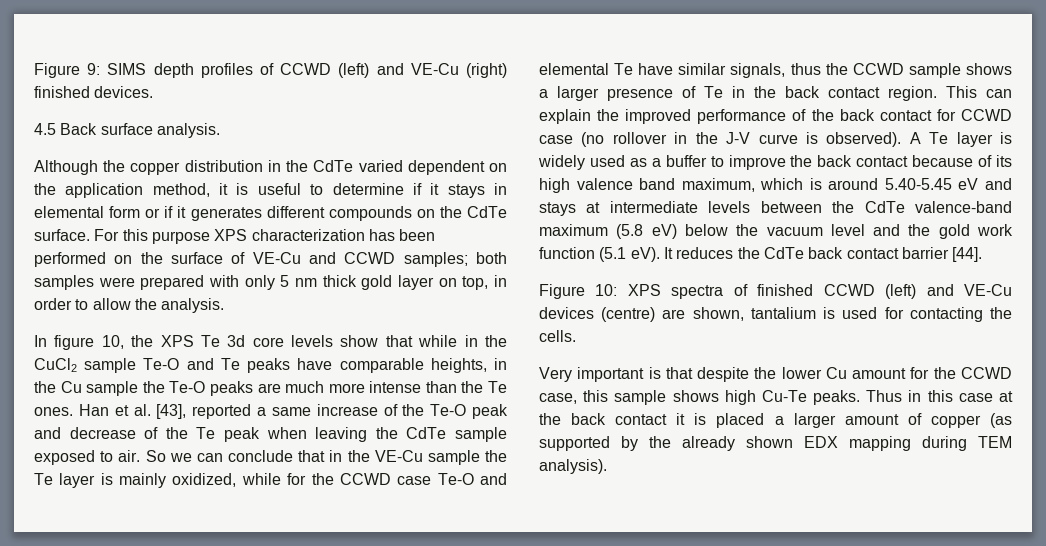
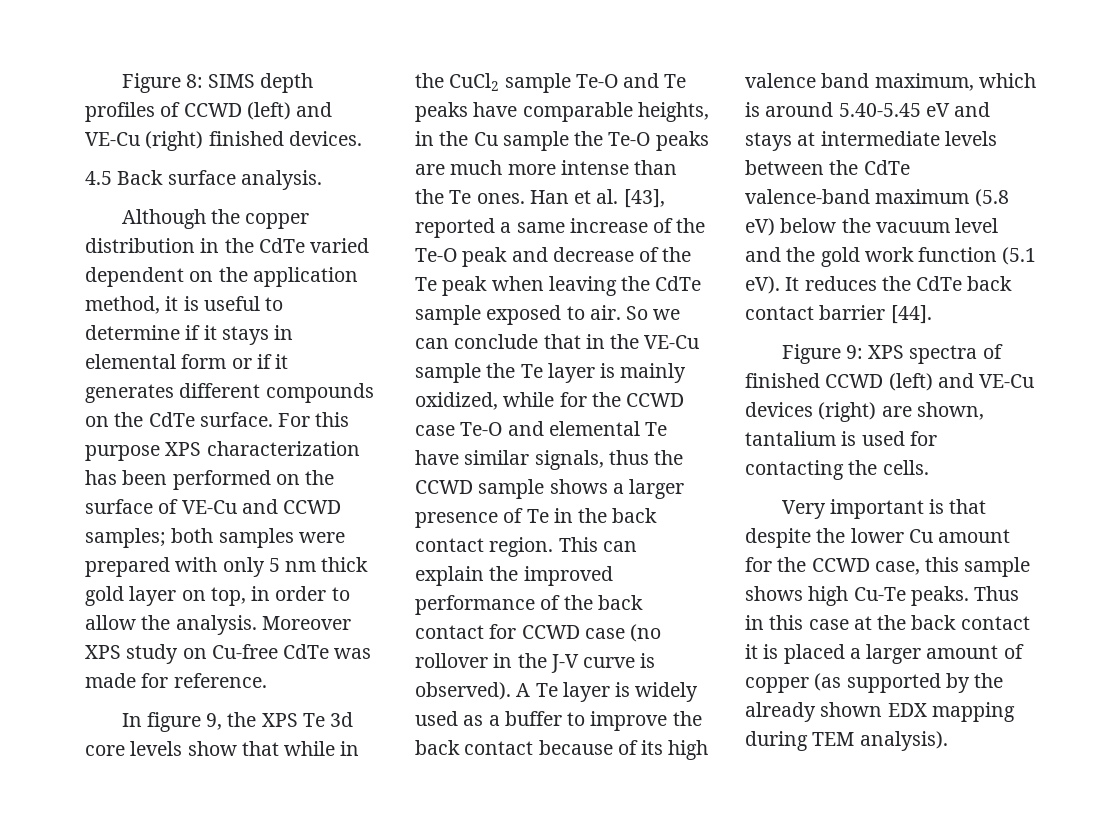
- Figure 9: SIMS depth profiles of CCWD (left) and VE-Cu (right) finished devices.
+ Figure 8: SIMS depth profiles of CCWD (left) and VE-Cu (right) finished devices.
+ Moreover XPS study on Cu-free CdTe was made for reference.
- In figure 10, the XPS Te 3d core levels show that while in the CuCl2 sample Te-O and Te peaks have comparable heights, in the Cu sample the Te-O peaks are much more intense than the Te ones.
+ In figure 9, the XPS Te 3d core levels show that while in the CuCl2 sample Te-O and Te peaks have comparable heights, in the Cu sample the Te-O peaks are much more intense than the Te ones.
- Figure 10: XPS spectra of finished CCWD (left) and VE-Cu devices (centre) are shown, tantalium is used for contacting the cells.
+ Figure 9: XPS spectra of finished CCWD (left) and VE-Cu devices (right) are shown, tantalium is used for contacting the cells.

